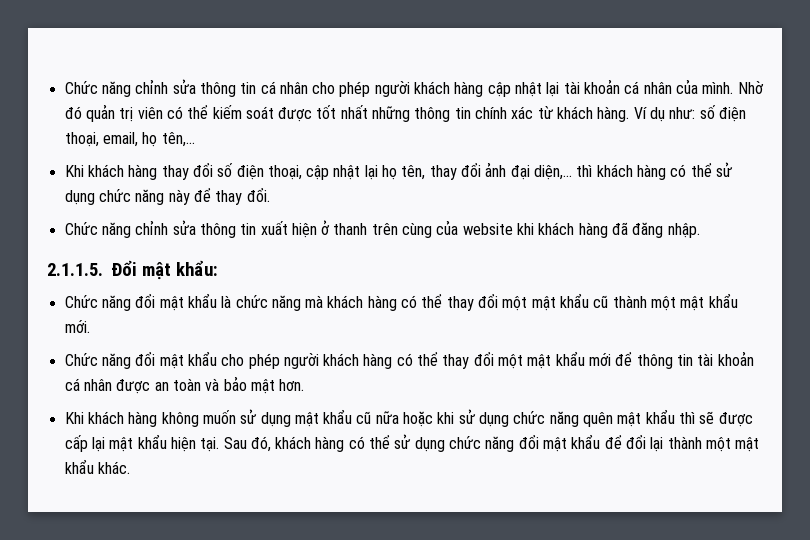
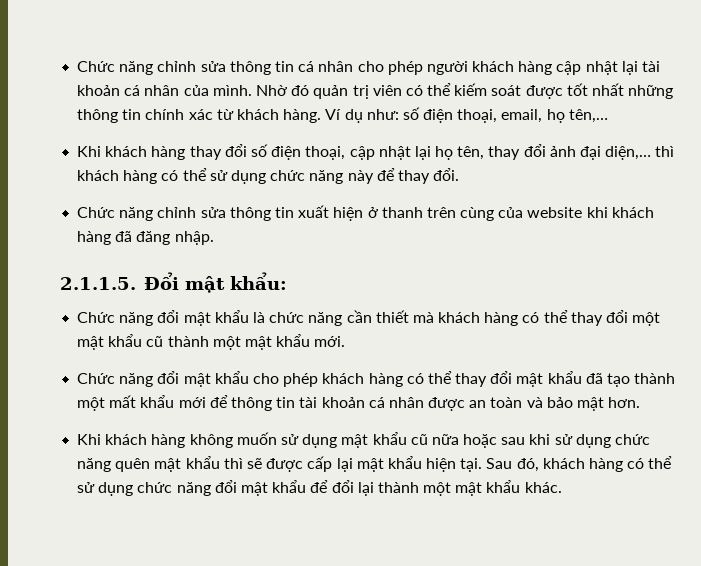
- Chức năng đổi mật khẩu là chức năng mà khách hàng có thể thay đổi một mật khẩu cũ thành một mật khẩu mới.
+ Chức năng đổi mật khẩu là chức năng cần thiết mà khách hàng có thể thay đổi một mật khẩu cũ thành một mật khẩu mới.
- Chức năng đổi mật khẩu cho phép người khách hàng có thể thay đổi một mật khẩu mới để thông tin tài khoản cá nhân được an toàn và bảo mật hơn.
+ Chức năng đổi mật khẩu cho phép khách hàng có thể thay đổi mật khẩu đã tạo thành một mất khẩu mới để thông tin tài khoản cá nhân được an toàn và bảo mật hơn.
- Khi khách hàng không muốn sử dụng mật khẩu cũ nữa hoặc khi sử dụng chức năng quên mật khẩu thì sẽ được cấp lại mật khẩu hiện tại.
+ Khi khách hàng không muốn sử dụng mật khẩu cũ nữa hoặc sau khi sử dụng chức năng quên mật khẩu thì sẽ được cấp lại mật khẩu hiện tại.

